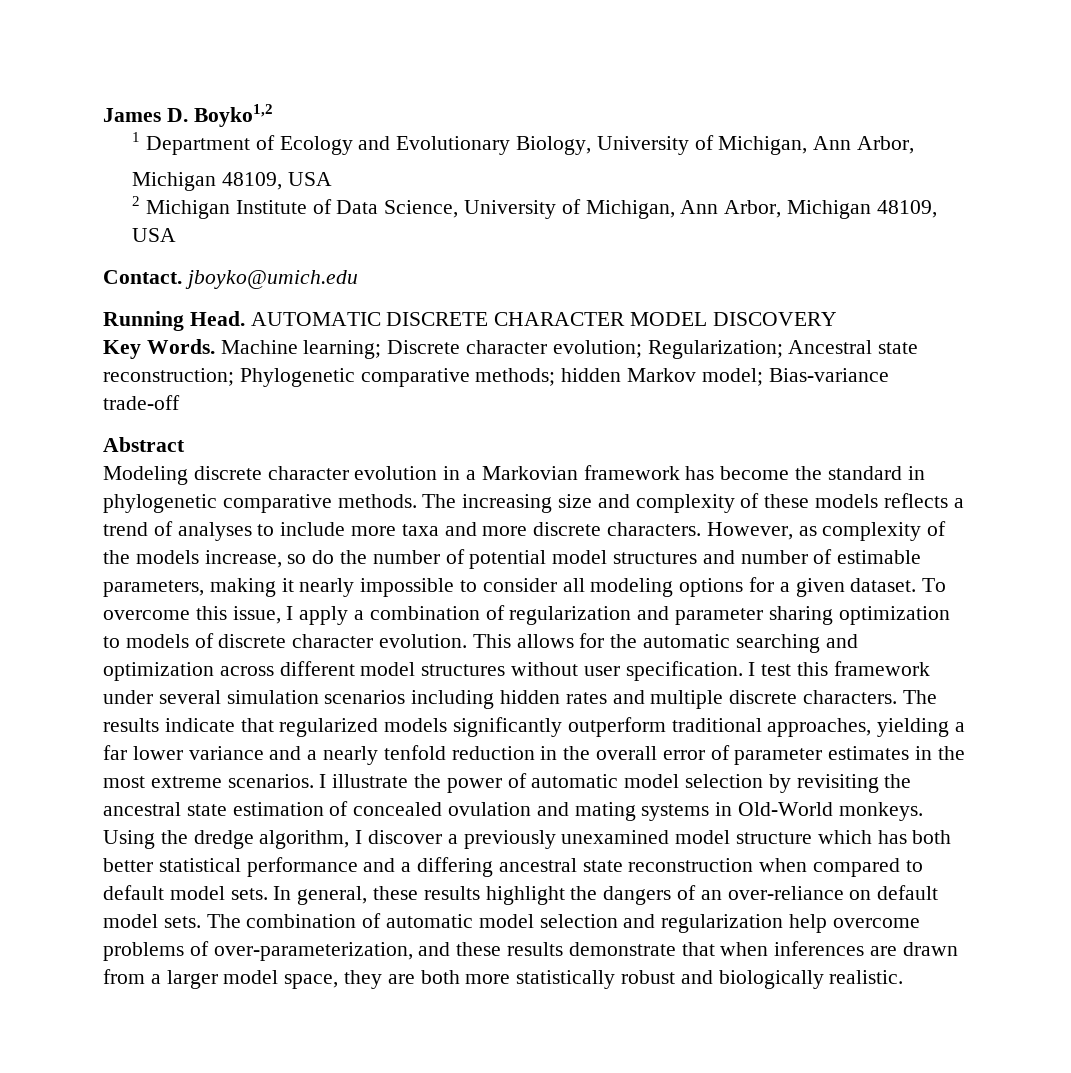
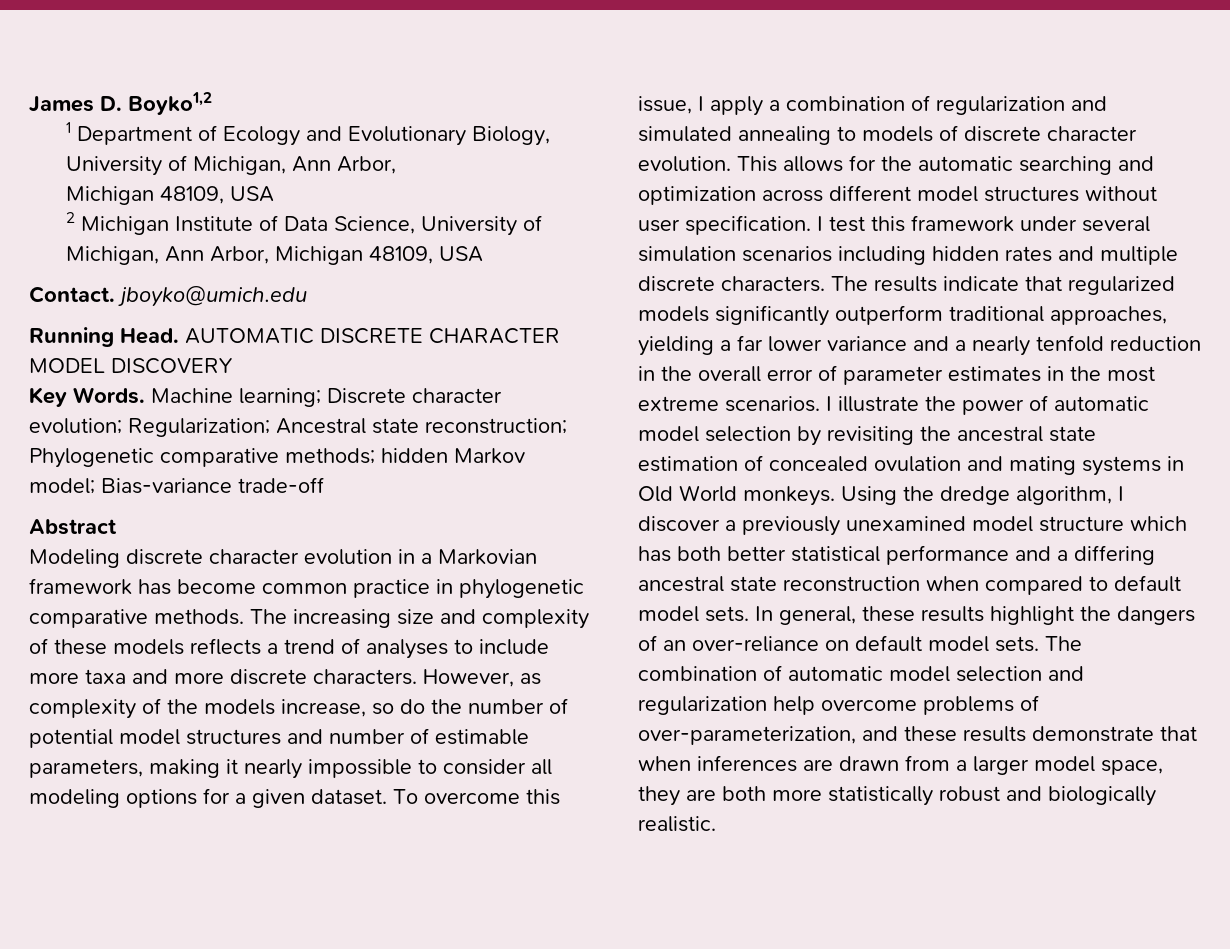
- Modeling discrete character evolution in a Markovian framework has become the standard in phylogenetic comparative methods.
+ Modeling discrete character evolution in a Markovian framework has become common practice in phylogenetic comparative methods.
- To overcome this issue, I apply a combination of regularization and parameter sharing optimization to models of discrete character evolution.
+ To overcome this issue, I apply a combination of regularization and simulated annealing to models of discrete character evolution.
- I illustrate the power of automatic model selection by revisiting the ancestral state estimation of concealed ovulation and mating systems in Old-World monkeys.
+ I illustrate the power of automatic model selection by revisiting the ancestral state estimation of concealed ovulation and mating systems in Old World monkeys.

